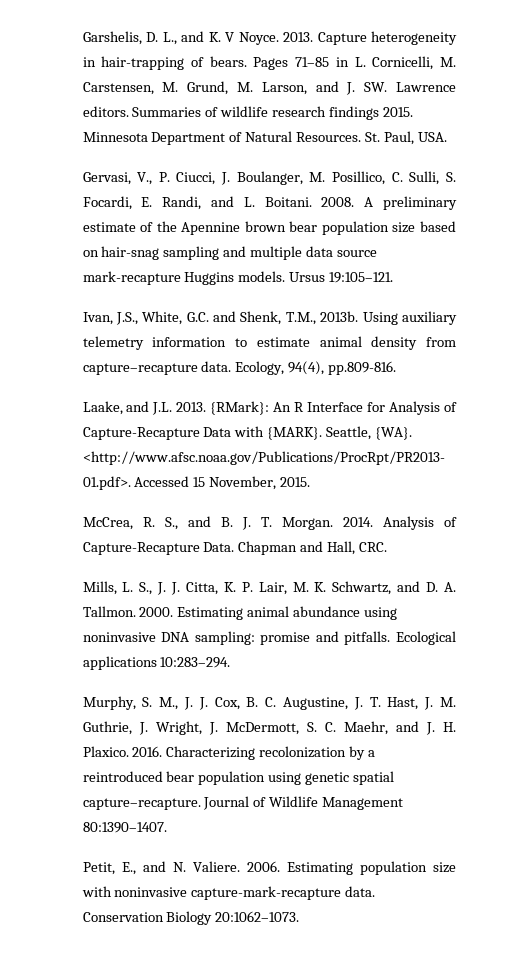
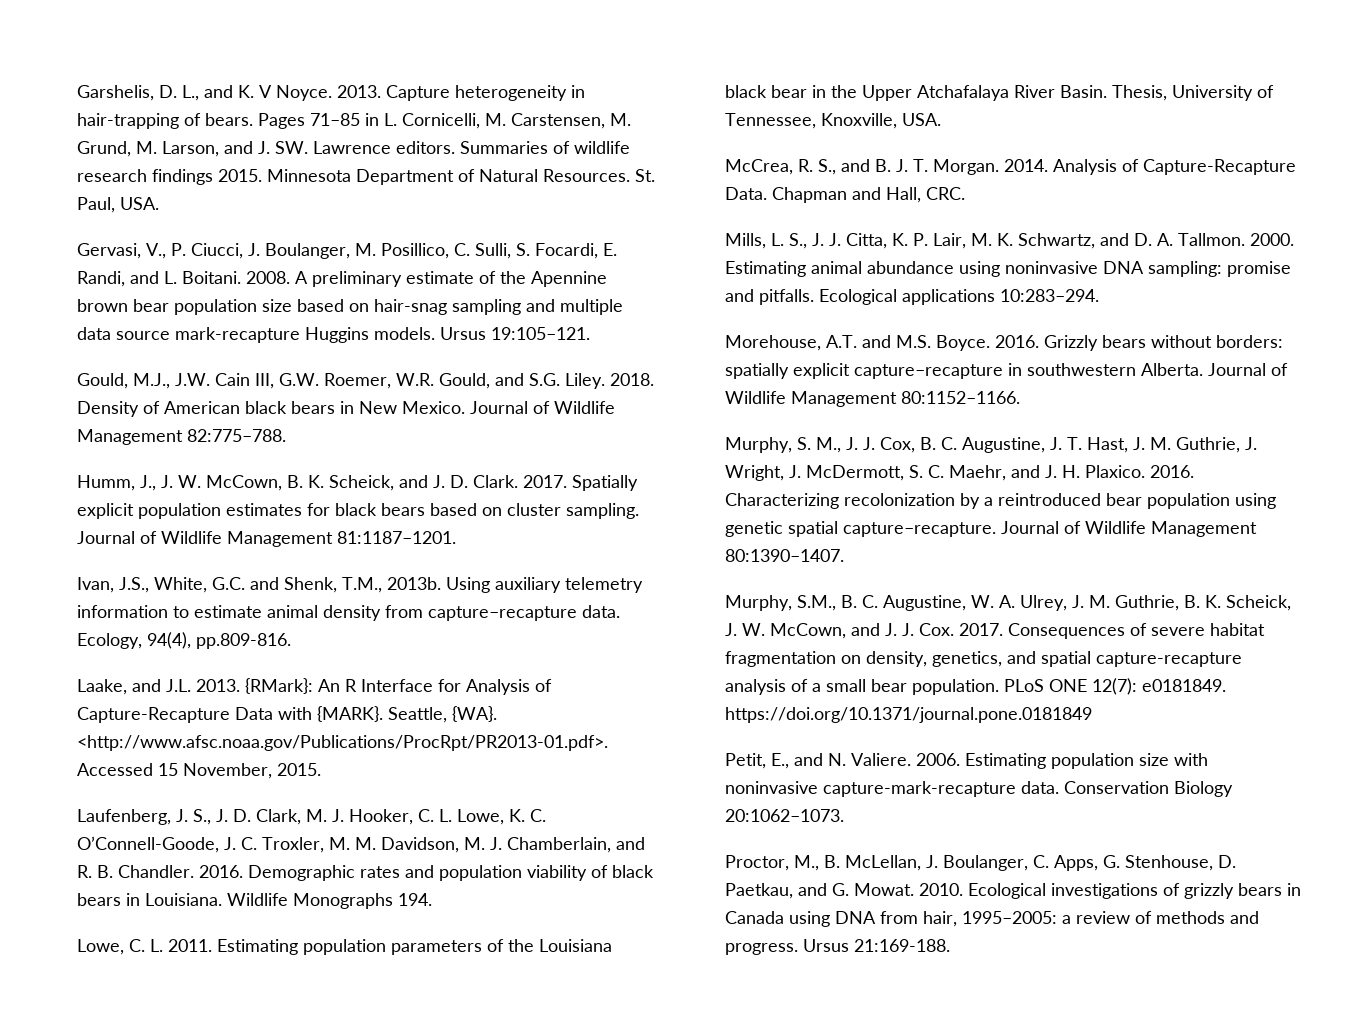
+ Gould, M.J., J.W. Cain III, G.W. Roemer, W.R. Gould, and S.G. Liley. 2018. Density of American black bears in New Mexico. Journal of Wildlife Management 82:775–788.
+ Humm, J., J. W. McCown, B. K. Scheick, and J. D. Clark. 2017. Spatially explicit population estimates for black bears based on cluster sampling. Journal of Wildlife Management 81:1187–1201.
+ Laufenberg, J. S., J. D. Clark, M. J. Hooker, C. L. Lowe, K. C. O’Connell-Goode, J. C. Troxler, M. M. Davidson, M. J. Chamberlain, and R. B. Chandler. 2016. Demographic rates and population viability of black bears in Louisiana. Wildlife Monographs 194.
+ Lowe, C. L. 2011. Estimating population parameters of the Louisiana black bear in the Upper Atchafalaya River Basin. Thesis, University of Tennessee, Knoxville, USA.
+ Morehouse, A.T. and M.S. Boyce. 2016. Grizzly bears without borders: spatially explicit capture–recapture in southwestern Alberta. Journal of Wildlife Management 80:1152–1166.
+ Murphy, S.M., B. C. Augustine, W. A. Ulrey, J. M. Guthrie, B. K. Scheick, J. W. McCown, and J. J. Cox. 2017. Consequences of severe habitat fragmentation on density, genetics, and spatial capture-recapture analysis of a small bear population. PLoS ONE 12(7): e0181849. https://doi.org/10.1371/journal.pone.0181849
+ Proctor, M., B. McLellan, J. Boulanger, C. Apps, G. Stenhouse, D. Paetkau, and G. Mowat. 2010. Ecological investigations of grizzly bears in Canada using DNA from hair, 1995–2005: a review of methods and progress. Ursus 21:169-188.

